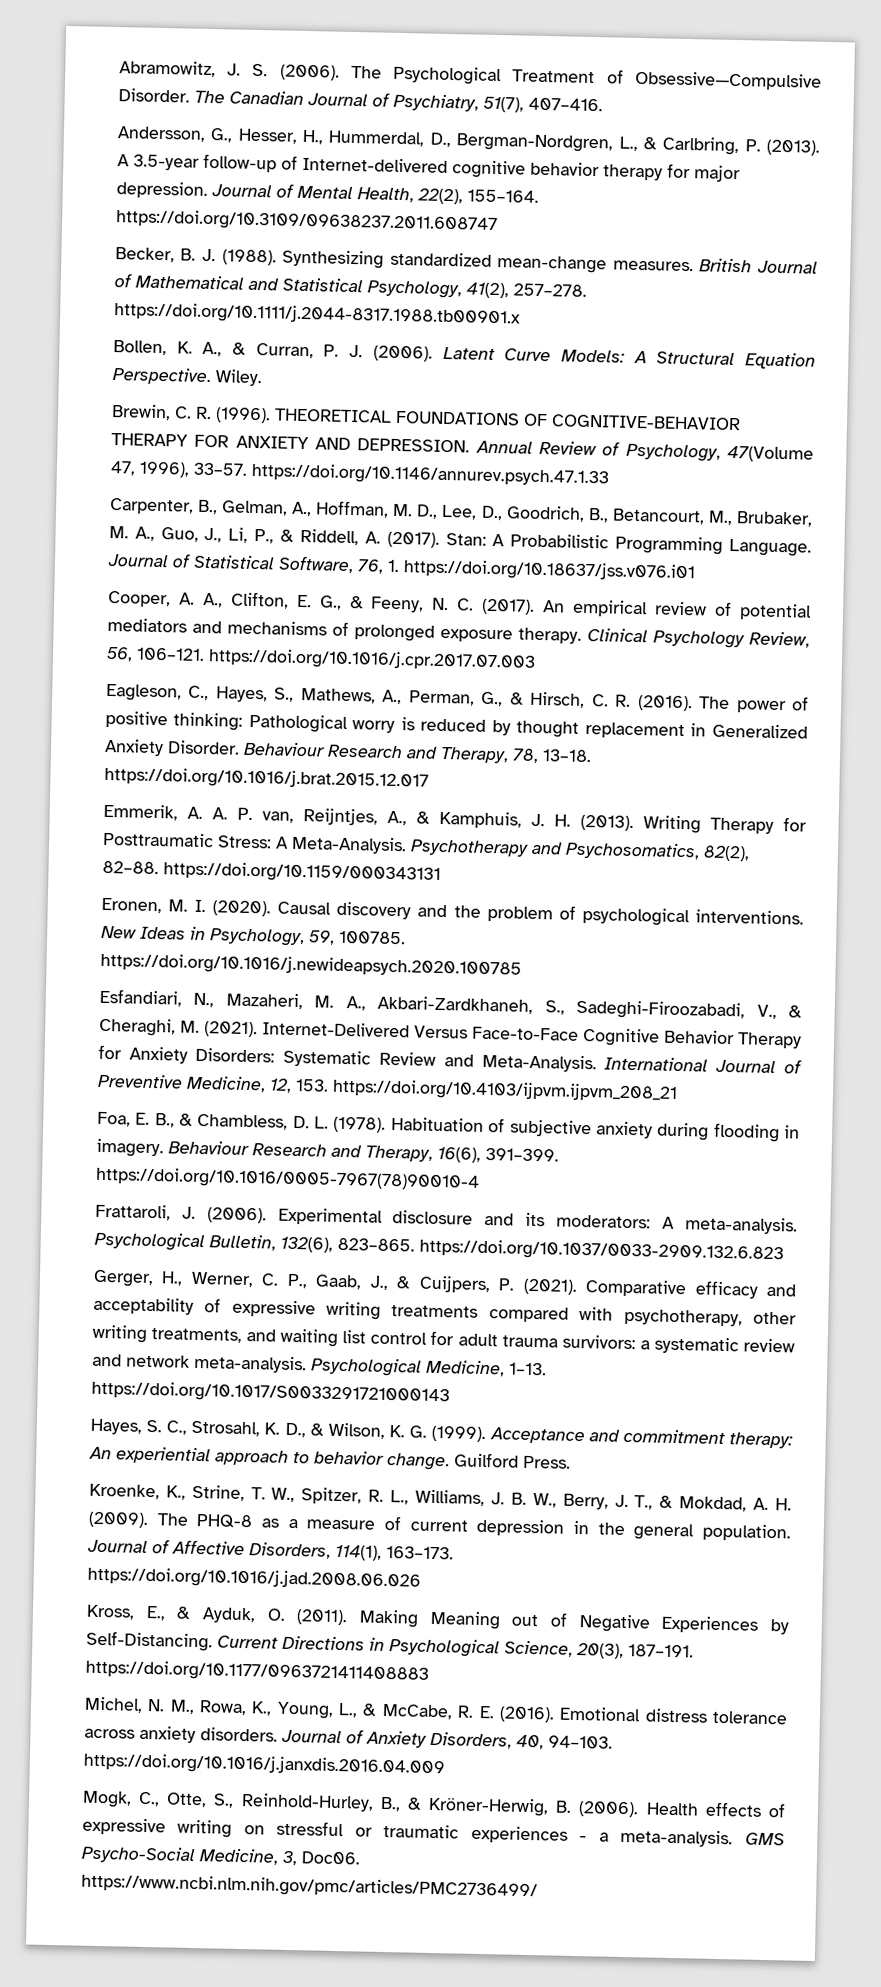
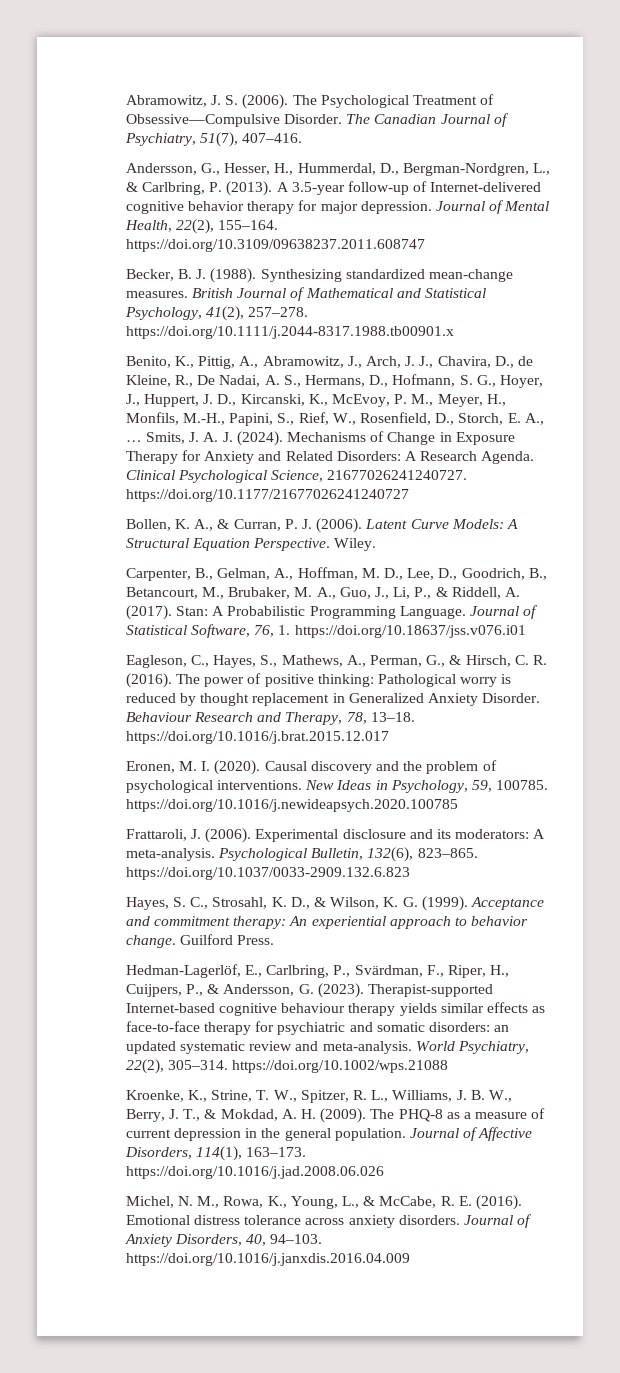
+ Benito, K., Pittig, A., Abramowitz, J., Arch, J. J., Chavira, D., de Kleine, R., De Nadai, A. S., Hermans, D., Hofmann, S. G., Hoyer, J., Huppert, J. D., Kircanski, K., McEvoy, P. M., Meyer, H., Monfils, M.-H., Papini, S., Rief, W., Rosenfield, D., Storch, E. A., … Smits, J. A. J. (2024). Mechanisms of Change in Exposure Therapy for Anxiety and Related Disorders: A Research Agenda. Clinical Psychological Science, 21677026241240727. https://doi.org/10.1177/21677026241240727
- Brewin, C. R. (1996). THEORETICAL FOUNDATIONS OF COGNITIVE-BEHAVIOR THERAPY FOR ANXIETY AND DEPRESSION. Annual Review of Psychology, 47(Volume 47, 1996), 33–57. https://doi.org/10.1146/annurev.psych.47.1.33
- Cooper, A. A., Clifton, E. G., & Feeny, N. C. (2017). An empirical review of potential mediators and mechanisms of prolonged exposure therapy. Clinical Psychology Review, 56, 106–121. https://doi.org/10.1016/j.cpr.2017.07.003
- Emmerik, A. A. P. van, Reijntjes, A., & Kamphuis, J. H. (2013). Writing Therapy for Posttraumatic Stress: A Meta-Analysis. Psychotherapy and Psychosomatics, 82(2), 82–88. https://doi.org/10.1159/000343131
- Esfandiari, N., Mazaheri, M. A., Akbari-Zardkhaneh, S., Sadeghi-Firoozabadi, V., & Cheraghi, M. (2021). Internet-Delivered Versus Face-to-Face Cognitive Behavior Therapy for Anxiety Disorders: Systematic Review and Meta-Analysis. International Journal of Preventive Medicine, 12, 153. https://doi.org/10.4103/ijpvm.ijpvm_208_21
- Foa, E. B., & Chambless, D. L. (1978). Habituation of subjective anxiety during flooding in imagery. Behaviour Research and Therapy, 16(6), 391–399. https://doi.org/10.1016/0005-7967(78)90010-4
- Gerger, H., Werner, C. P., Gaab, J., & Cuijpers, P. (2021). Comparative efficacy and acceptability of expressive writing treatments compared with psychotherapy, other writing treatments, and waiting list control for adult trauma survivors: a systematic review and network meta-analysis. Psychological Medicine, 1–13. https://doi.org/10.1017/S0033291721000143
+ Hedman-Lagerlöf, E., Carlbring, P., Svärdman, F., Riper, H., Cuijpers, P., & Andersson, G. (2023). Therapist-supported Internet-based cognitive behaviour therapy yields similar effects as face-to-face therapy for psychiatric and somatic disorders: an updated systematic review and meta-analysis. World Psychiatry, 22(2), 305–314. https://doi.org/10.1002/wps.21088
- Kross, E., & Ayduk, O. (2011). Making Meaning out of Negative Experiences by Self-Distancing. Current Directions in Psychological Science, 20(3), 187–191. https://doi.org/10.1177/0963721411408883
- Mogk, C., Otte, S., Reinhold-Hurley, B., & Kröner-Herwig, B. (2006). Health effects of expressive writing on stressful or traumatic experiences - a meta-analysis. GMS Psycho-Social Medicine, 3, Doc06. https://www.ncbi.nlm.nih.gov/pmc/articles/PMC2736499/

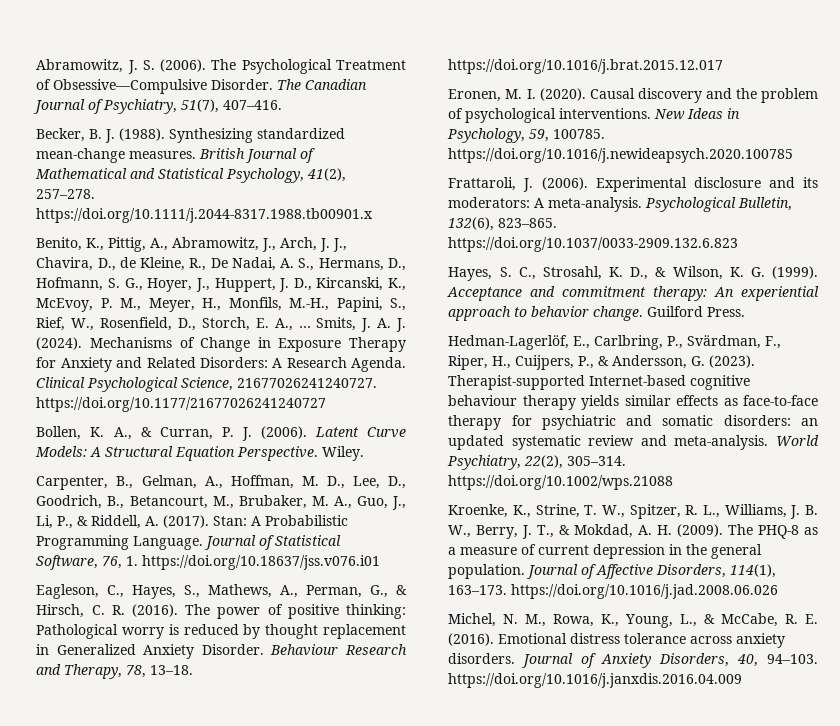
- Andersson, G., Hesser, H., Hummerdal, D., Bergman-Nordgren, L., & Carlbring, P. (2013). A 3.5-year follow-up of Internet-delivered cognitive behavior therapy for major depression. Journal of Mental Health, 22(2), 155–164. https://doi.org/10.3109/09638237.2011.608747

